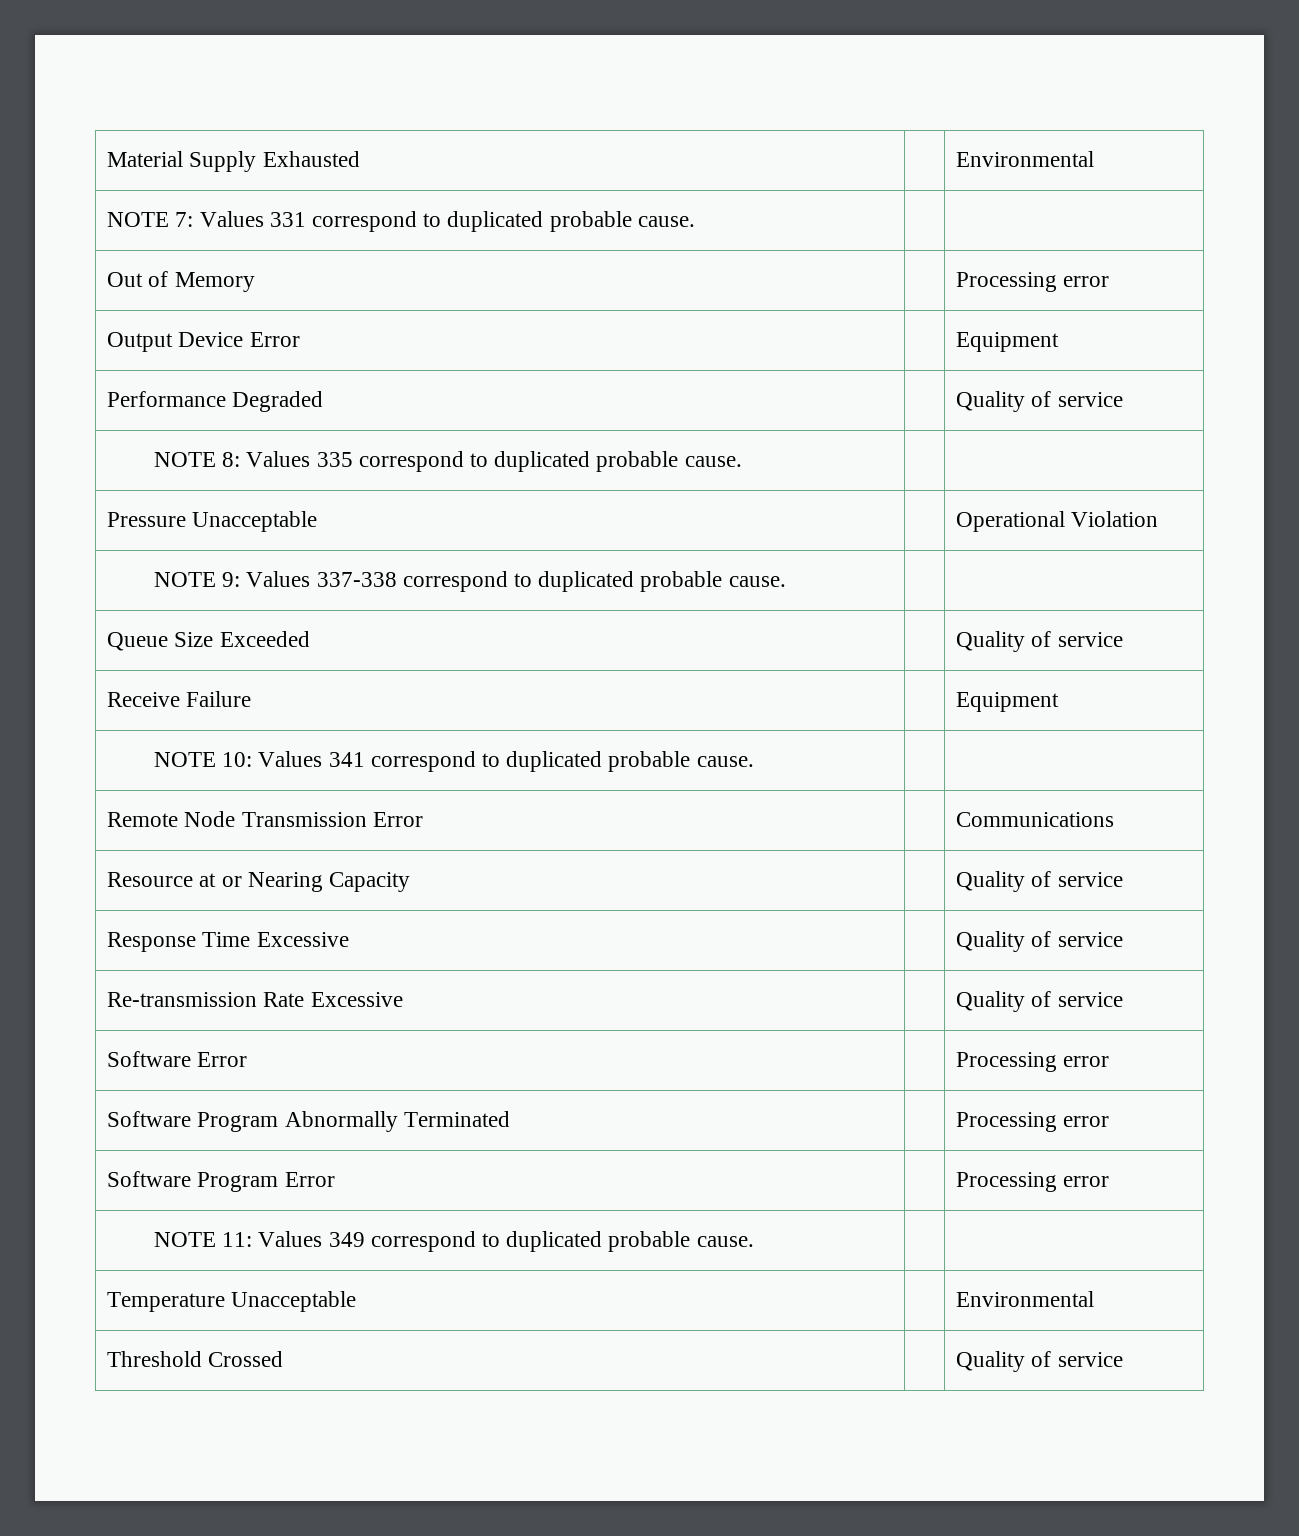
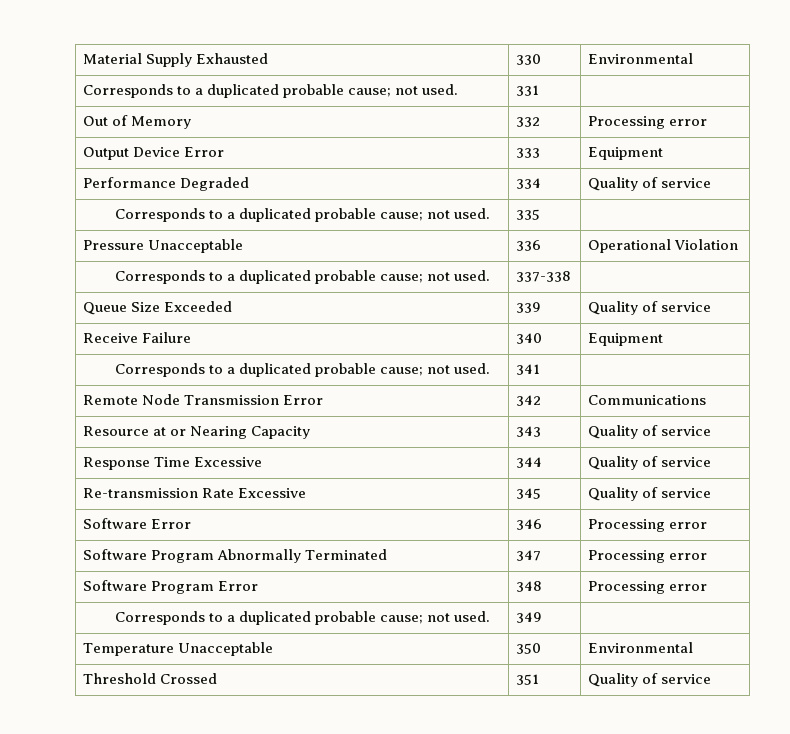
- Material Supply Exhausted | | Environmental
- NOTE 7: Values 331 correspond to duplicated probable cause. | |
+ Material Supply Exhausted | 330 | Environmental
+ Corresponds to a duplicated probable cause; not used. | 331 |
- Out of Memory | | Processing error
+ Out of Memory | 332 | Processing error
- Output Device Error | | Equipment
+ Output Device Error | 333 | Equipment
- Performance Degraded | | Quality of service
- NOTE 8: Values 335 correspond to duplicated probable cause. | |
+ Performance Degraded | 334 | Quality of service
+ Corresponds to a duplicated probable cause; not used. | 335 |
- Pressure Unacceptable | | Operational Violation
+ Pressure Unacceptable | 336 | Operational Violation
- NOTE 9: Values 337-338 correspond to duplicated probable cause. | |
+ Corresponds to a duplicated probable cause; not used. | 337-338 |
- Queue Size Exceeded | | Quality of service
+ Queue Size Exceeded | 339 | Quality of service
- Receive Failure | | Equipment
- NOTE 10: Values 341 correspond to duplicated probable cause. | |
+ Receive Failure | 340 | Equipment
+ Corresponds to a duplicated probable cause; not used. | 341 |
- Remote Node Transmission Error | | Communications
+ Remote Node Transmission Error | 342 | Communications
- Resource at or Nearing Capacity | | Quality of service
+ Resource at or Nearing Capacity | 343 | Quality of service
- Response Time Excessive | | Quality of service
+ Response Time Excessive | 344 | Quality of service
- Re-transmission Rate Excessive | | Quality of service
+ Re-transmission Rate Excessive | 345 | Quality of service
- Software Error | | Processing error
+ Software Error | 346 | Processing error
- Software Program Abnormally Terminated | | Processing error
+ Software Program Abnormally Terminated | 347 | Processing error
- Software Program Error | | Processing error
- NOTE 11: Values 349 correspond to duplicated probable cause. | |
+ Software Program Error | 348 | Processing error
+ Corresponds to a duplicated probable cause; not used. | 349 |
- Temperature Unacceptable | | Environmental
+ Temperature Unacceptable | 350 | Environmental
- Threshold Crossed | | Quality of service
+ Threshold Crossed | 351 | Quality of service

